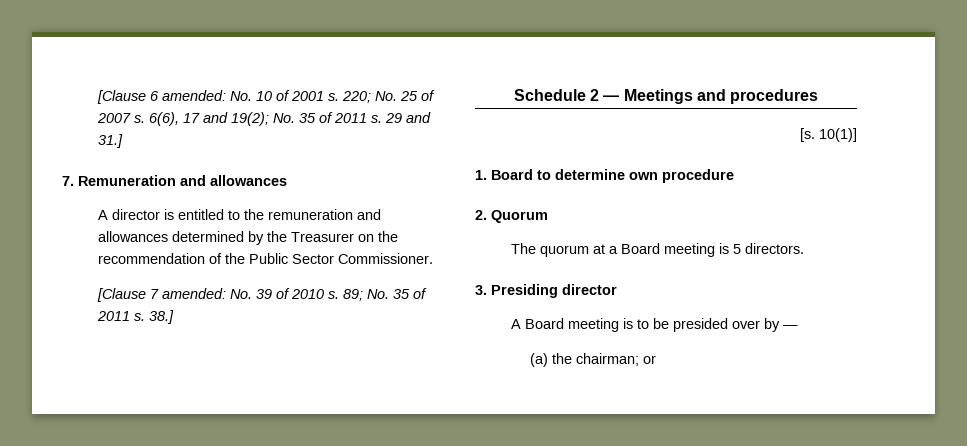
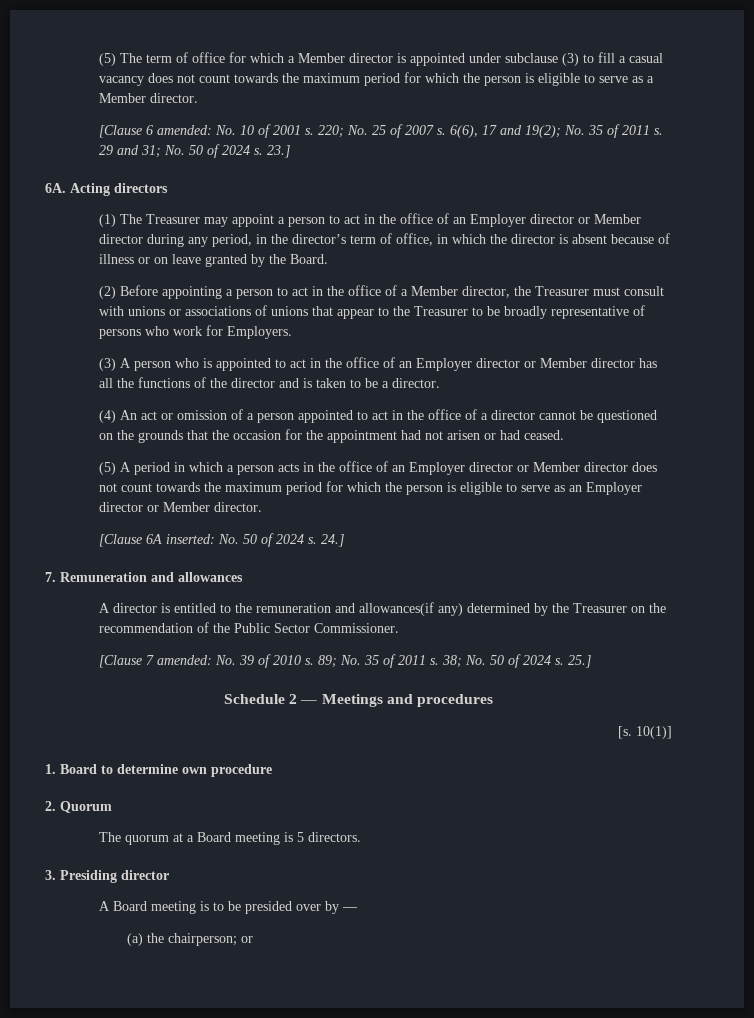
+ (5) The term of office for which a Member director is appointed under subclause (3) to fill a casual vacancy does not count towards the maximum period for which the person is eligible to serve as a Member director.
- 29 and 31.]
+ 29 and 31; No. 50 of 2024 s. 23.]
+ 6A. Acting directors
+ (1) The Treasurer may appoint a person to act in the office of an Employer director or Member director during any period, in the director’s term of office, in which the director is absent because of illness or on leave granted by the Board.
+ (2) Before appointing a person to act in the office of a Member director, the Treasurer must consult with unions or associations of unions that appear to the Treasurer to be broadly representative of persons who work for Employers.
+ (3) A person who is appointed to act in the office of an Employer director or Member director has all the functions of the director and is taken to be a director.
+ (4) An act or omission of a person appointed to act in the office of a director cannot be questioned on the grounds that the occasion for the appointment had not arisen or had ceased.
+ (5) A period in which a person acts in the office of an Employer director or Member director does not count towards the maximum period for which the person is eligible to serve as an Employer director or Member director.
+ [Clause 6A inserted: No. 50 of 2024 s. 24.]
- A director is entitled to the remuneration and allowances determined by the Treasurer on the recommendation of the Public Sector Commissioner.
+ A director is entitled to the remuneration and allowances(if any) determined by the Treasurer on the recommendation of the Public Sector Commissioner.
- 38.]
+ 38; No. 50 of 2024 s. 25.]
- (a) the chairman; or
+ (a) the chairperson; or

